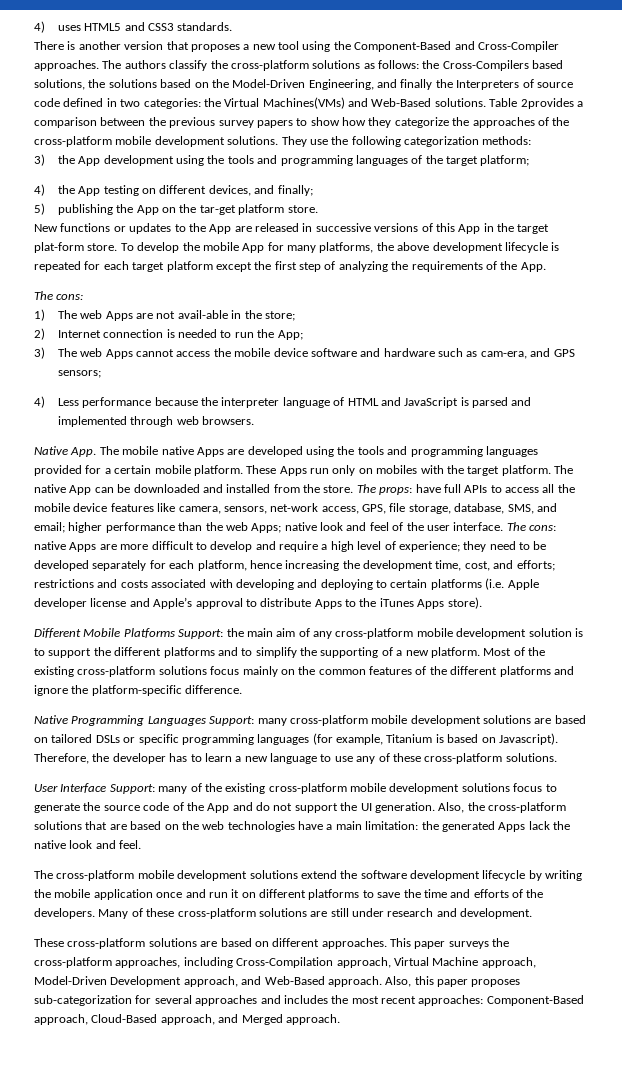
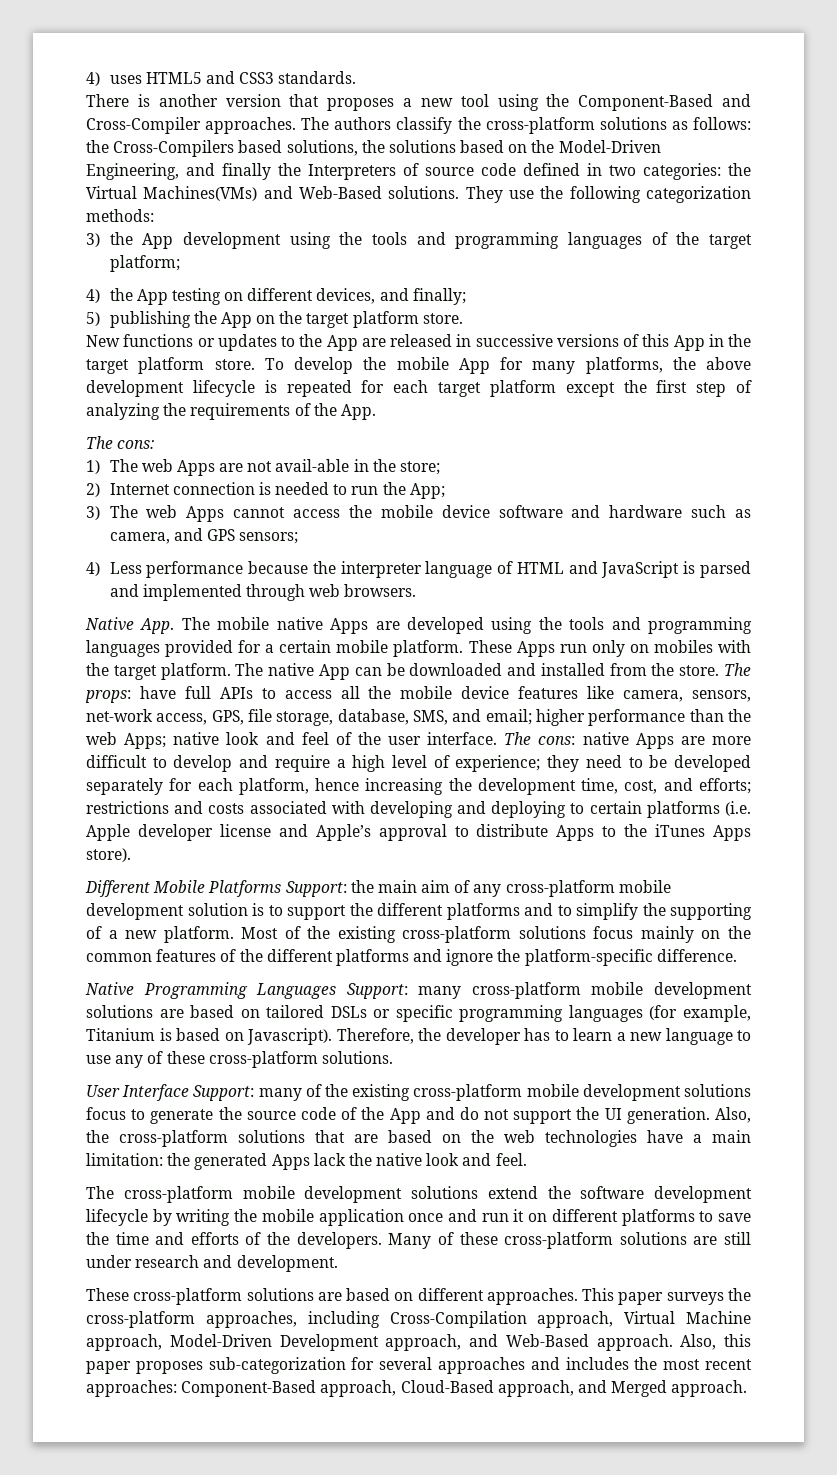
- Table 2provides a comparison between the previous survey papers to show how they categorize the approaches of the cross-platform mobile development solutions.
- 5) publishing the App on the tar-get platform store.
+ 5) publishing the App on the target platform store.
- New functions or updates to the App are released in successive versions of this App in the target plat-form store.
+ New functions or updates to the App are released in successive versions of this App in the target platform store.
- 3) The web Apps cannot access the mobile device software and hardware such as cam-era, and GPS sensors;
+ 3) The web Apps cannot access the mobile device software and hardware such as camera, and GPS sensors;

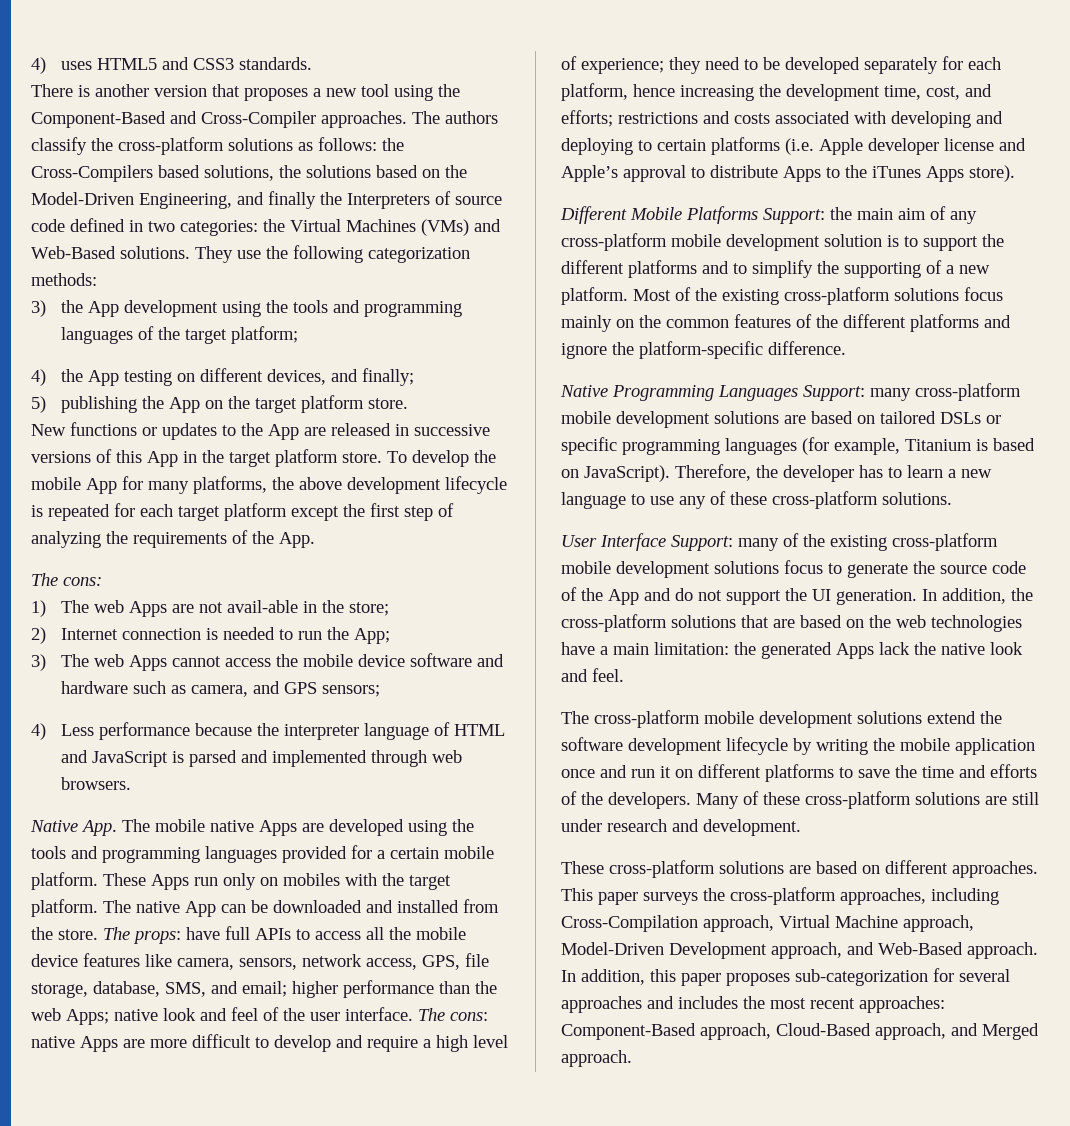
- The authors classify the cross-platform solutions as follows: the Cross-Compilers based solutions, the solutions based on the Model-Driven Engineering, and finally the Interpreters of source code defined in two categories: the Virtual Machines(VMs) and Web-Based solutions.
+ The authors classify the cross-platform solutions as follows: the Cross-Compilers based solutions, the solutions based on the Model-Driven Engineering, and finally the Interpreters of source code defined in two categories: the Virtual Machines (VMs) and Web-Based solutions.
- The props: have full APIs to access all the mobile device features like camera, sensors, net-work access, GPS, file storage, database, SMS, and email; higher performance than the web Apps; native look and feel of the user interface.
+ The props: have full APIs to access all the mobile device features like camera, sensors, network access, GPS, file storage, database, SMS, and email; higher performance than the web Apps; native look and feel of the user interface.
- Native Programming Languages Support: many cross-platform mobile development solutions are based on tailored DSLs or specific programming languages (for example, Titanium is based on Javascript).
+ Native Programming Languages Support: many cross-platform mobile development solutions are based on tailored DSLs or specific programming languages (for example, Titanium is based on JavaScript).
- Also, the cross-platform solutions that are based on the web technologies have a main limitation: the generated Apps lack the native look and feel.
+ In addition, the cross-platform solutions that are based on the web technologies have a main limitation: the generated Apps lack the native look and feel.
- Also, this paper proposes sub-categorization for several approaches and includes the most recent approaches: Component-Based approach, Cloud-Based approach, and Merged approach.
+ In addition, this paper proposes sub-categorization for several approaches and includes the most recent approaches: Component-Based approach, Cloud-Based approach, and Merged approach.

